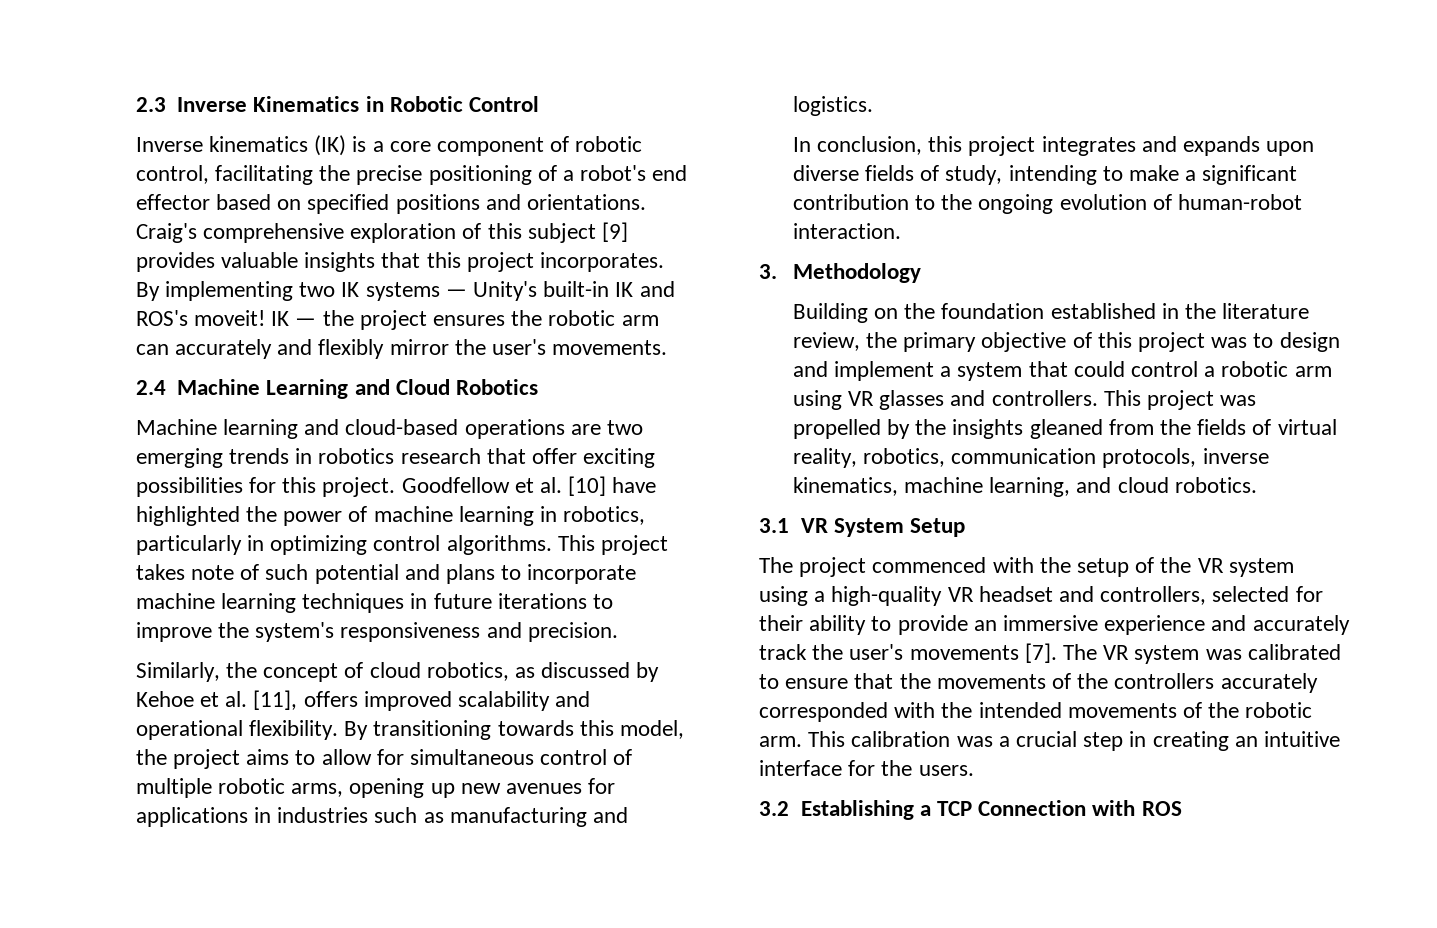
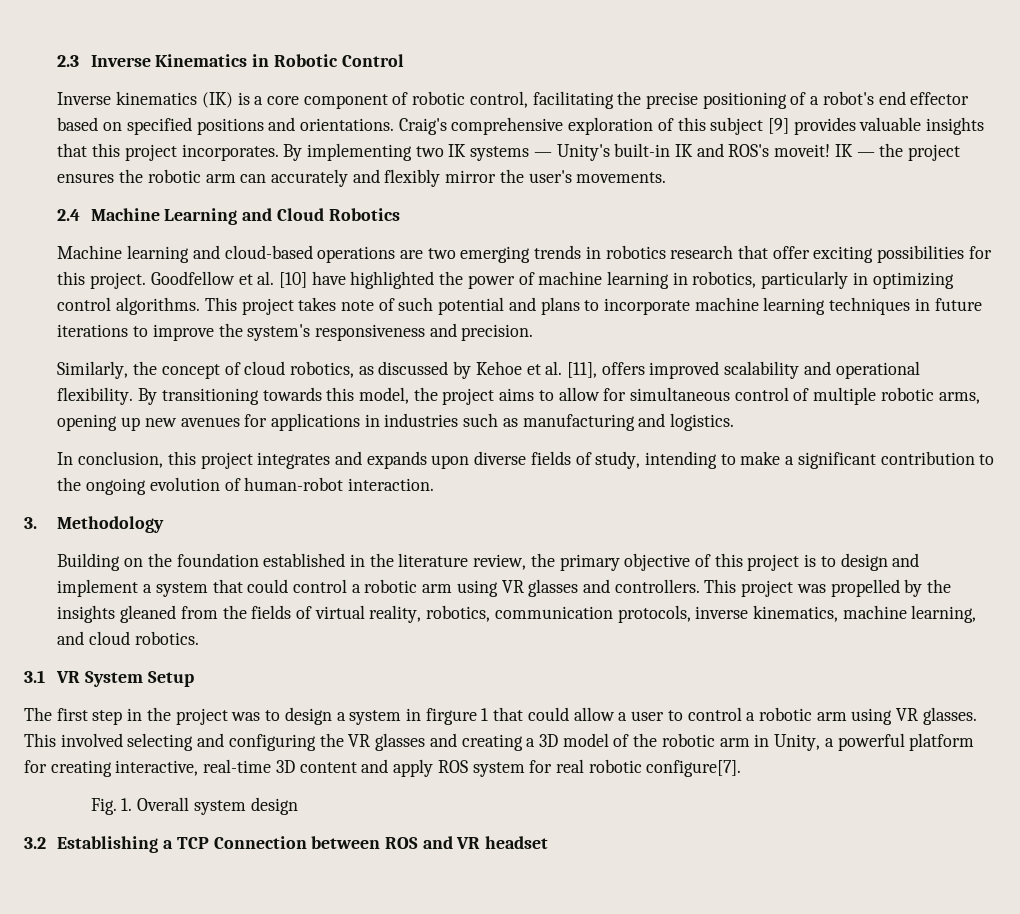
- Building on the foundation established in the literature review, the primary objective of this project was to design and implement a system that could control a robotic arm using VR glasses and controllers.
+ Building on the foundation established in the literature review, the primary objective of this project is to design and implement a system that could control a robotic arm using VR glasses and controllers.
- The project commenced with the setup of the VR system using a high-quality VR headset and controllers, selected for their ability to provide an immersive experience and accurately track the user's movements [7]. The VR system was calibrated to ensure that the movements of the controllers accurately corresponded with the intended movements of the robotic arm. This calibration was a crucial step in creating an intuitive interface for the users.
+ The first step in the project was to design a system in firgure 1 that could allow a user to control a robotic arm using VR glasses. This involved selecting and configuring the VR glasses and creating a 3D model of the robotic arm in Unity, a powerful platform for creating interactive, real-time 3D content and apply ROS system for real robotic configure[7].
+ Fig. 1. Overall system design
- 3.2 Establishing a TCP Connection with ROS
+ 3.2 Establishing a TCP Connection between ROS and VR headset

